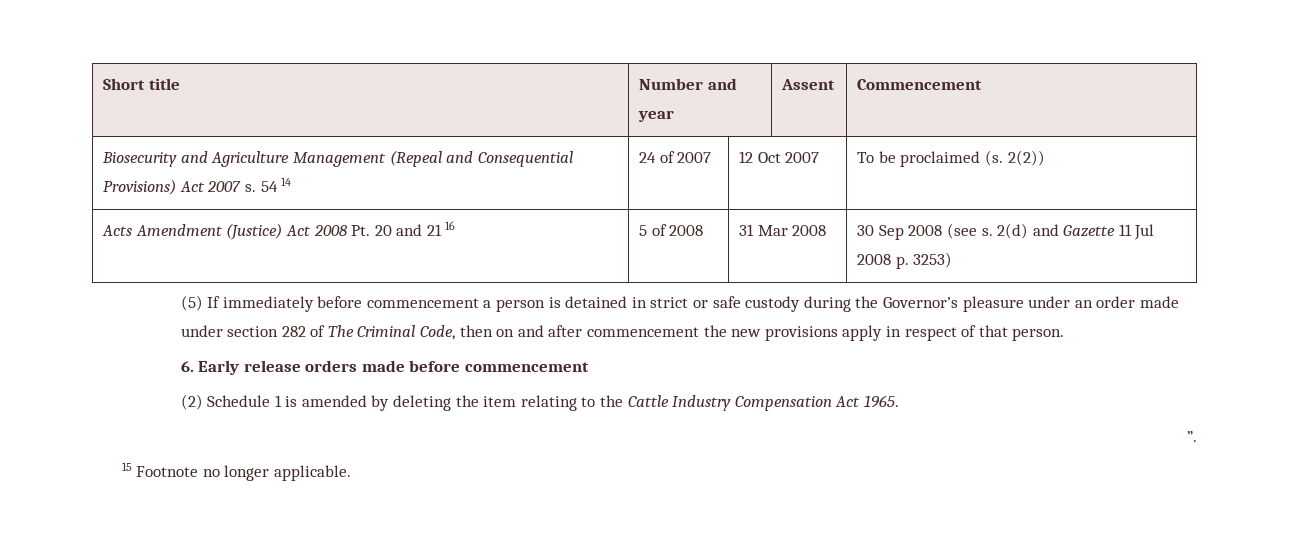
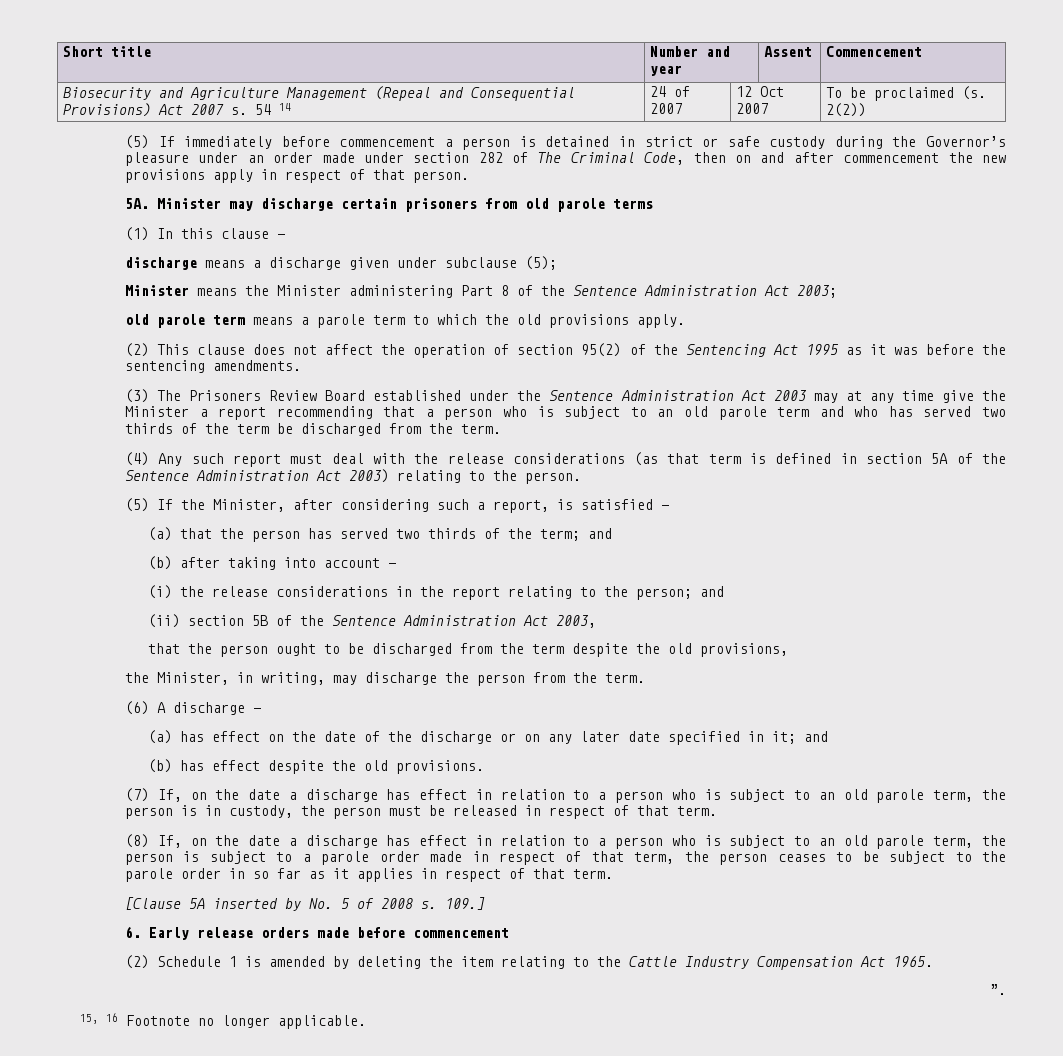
- Acts Amendment (Justice) Act 2008 Pt. 20 and 21 16 | 5 of 2008 | 31 Mar 2008 | 30 Sep 2008 (see s. 2(d) and Gazette 11 Jul 2008 p. 3253)
+ 5A. Minister may discharge certain prisoners from old parole terms
+ (1) In this clause —
+ discharge means a discharge given under subclause (5);
+ Minister means the Minister administering Part 8 of the Sentence Administration Act 2003;
+ old parole term means a parole term to which the old provisions apply.
+ (2) This clause does not affect the operation of section 95(2) of the Sentencing Act 1995 as it was before the sentencing amendments.
+ (3) The Prisoners Review Board established under the Sentence Administration Act 2003 may at any time give the Minister a report recommending that a person who is subject to an old parole term and who has served two thirds of the term be discharged from the term.
+ (4) Any such report must deal with the release considerations (as that term is defined in section 5A of the Sentence Administration Act 2003) relating to the person.
+ (5) If the Minister, after considering such a report, is satisfied —
+ (a) that the person has served two thirds of the term; and
+ (b) after taking into account —
+ (i) the release considerations in the report relating to the person; and
+ (ii) section 5B of the Sentence Administration Act 2003,
+ that the person ought to be discharged from the term despite the old provisions,
+ the Minister, in writing, may discharge the person from the term.
+ (6) A discharge —
+ (a) has effect on the date of the discharge or on any later date specified in it; and
+ (b) has effect despite the old provisions.
+ (7) If, on the date a discharge has effect in relation to a person who is subject to an old parole term, the person is in custody, the person must be released in respect of that term.
+ (8) If, on the date a discharge has effect in relation to a person who is subject to an old parole term, the person is subject to a parole order made in respect of that term, the person ceases to be subject to the parole order in so far as it applies in respect of that term.
+ [Clause 5A inserted by No. 5 of 2008 s. 109.]
- 15 Footnote no longer applicable.
+ 15, 16 Footnote no longer applicable.

